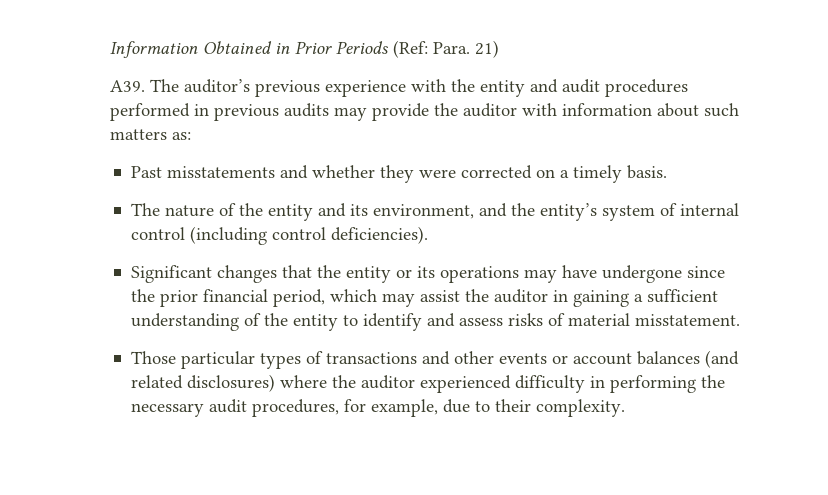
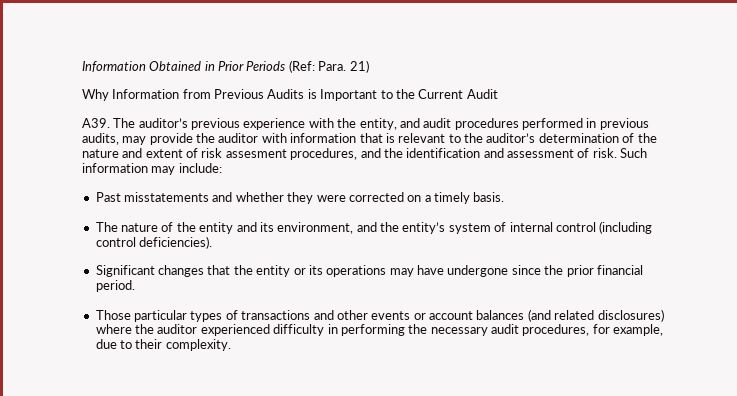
+ Why Information from Previous Audits is Important to the Current Audit
- A39. The auditor’s previous experience with the entity and audit procedures performed in previous audits may provide the auditor with information about such matters as:
+ A39. The auditor’s previous experience with the entity, and audit procedures performed in previous audits, may provide the auditor with information that is relevant to the auditor’s determination of the nature and extent of risk assesment procedures, and the identification and assessment of risk. Such information may include:
- Significant changes that the entity or its operations may have undergone since the prior financial period, which may assist the auditor in gaining a sufficient understanding of the entity to identify and assess risks of material misstatement.
+ Significant changes that the entity or its operations may have undergone since the prior financial period.

